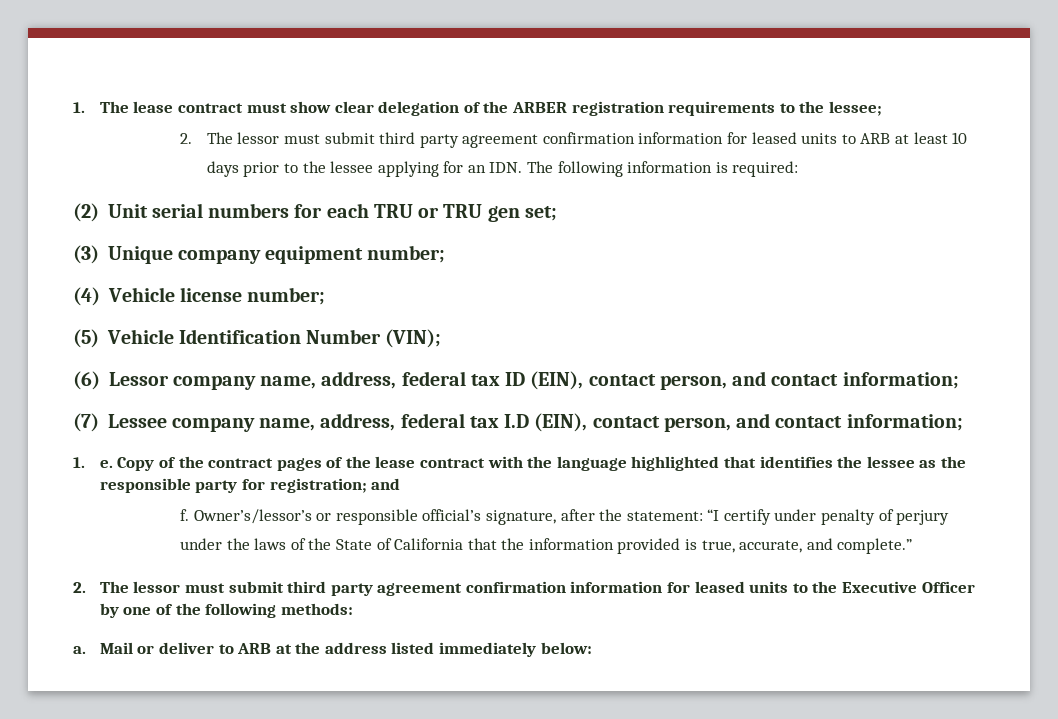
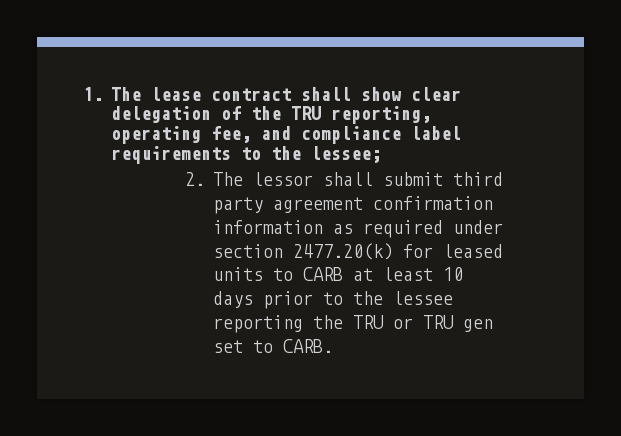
- 1. The lease contract must show clear delegation of the ARBER registration requirements to the lessee;
+ 1. The lease contract shall show clear delegation of the TRU reporting, operating fee, and compliance label requirements to the lessee;
- 2. The lessor must submit third party agreement confirmation information for leased units to ARB at least 10 days prior to the lessee applying for an IDN. The following information is required:
- (2) Unit serial numbers for each TRU or TRU gen set;
- (3) Unique company equipment number;
- (4) Vehicle license number;
- (5) Vehicle Identification Number (VIN);
- (6) Lessor company name, address, federal tax ID (EIN), contact person, and contact information;
- (7) Lessee company name, address, federal tax I.D (EIN), contact person, and contact information;
- 1. e. Copy of the contract pages of the lease contract with the language highlighted that identifies the lessee as the responsible party for registration; and
- f. Owner’s/lessor’s or responsible official’s signature, after the statement: “I certify under penalty of perjury under the laws of the State of California that the information provided is true, accurate, and complete.”
- 2. The lessor must submit third party agreement confirmation information for leased units to the Executive Officer by one of the following methods:
- a. Mail or deliver to ARB at the address listed immediately below:
+ 2. The lessor shall submit third party agreement confirmation information as required under section 2477.20(k) for leased units to CARB at least 10 days prior to the lessee reporting the TRU or TRU gen set to CARB.

